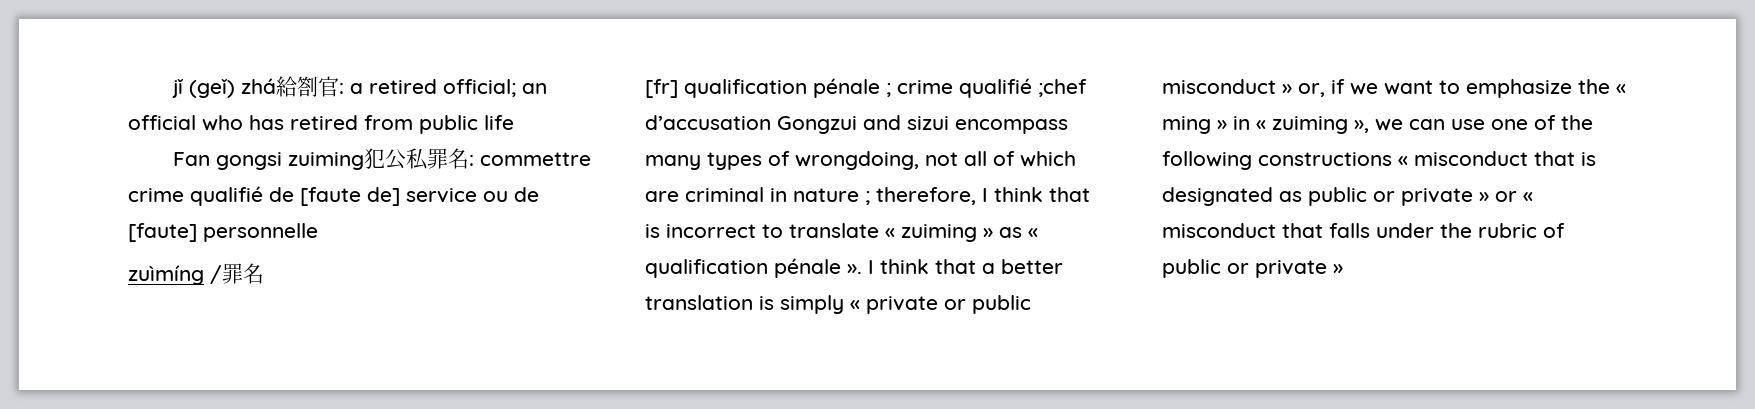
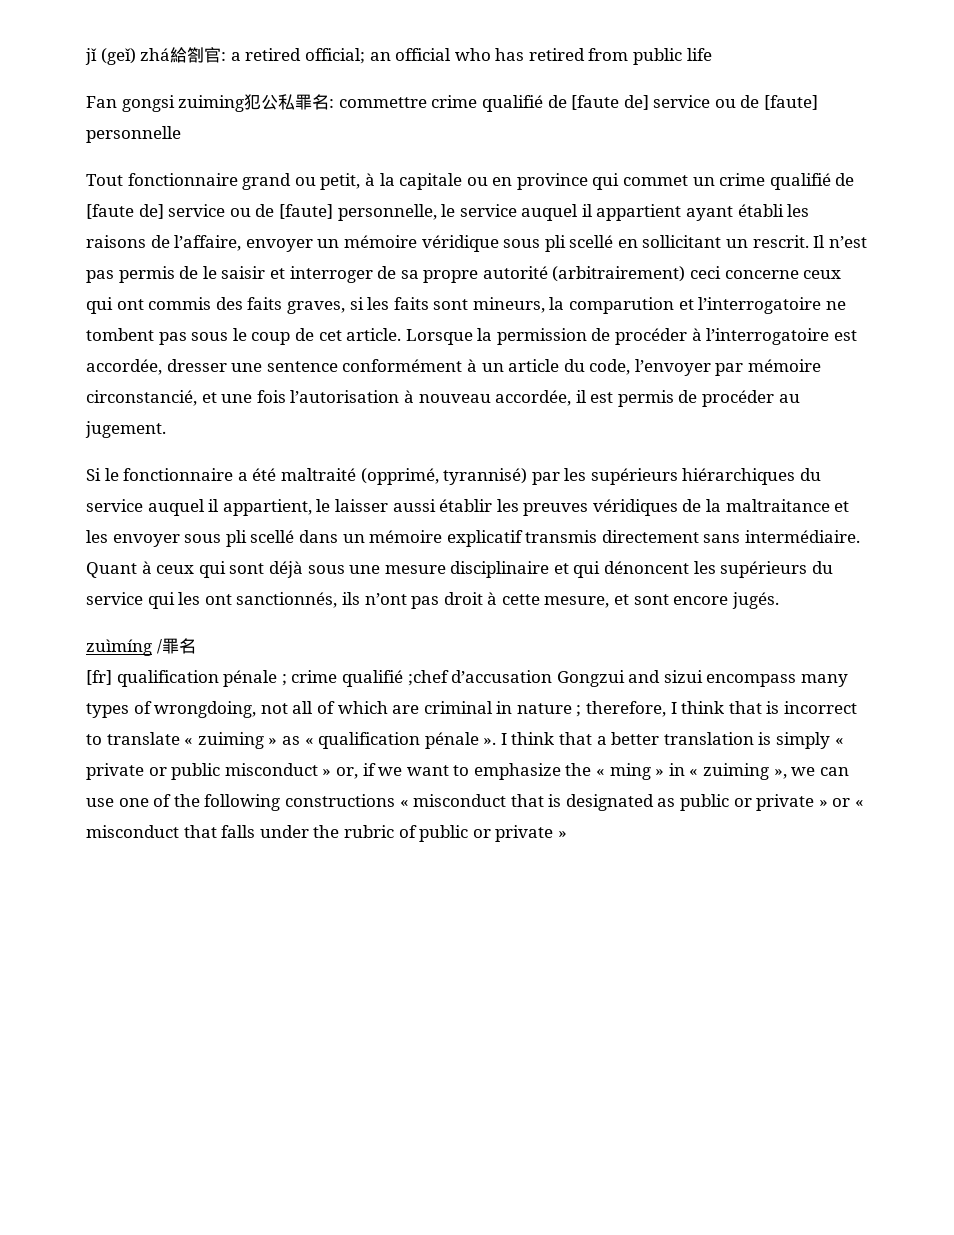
+ Tout fonctionnaire grand ou petit, à la capitale ou en province qui commet un crime qualifié de [faute de] service ou de [faute] personnelle, le service auquel il appartient ayant établi les raisons de l’affaire, envoyer un mémoire véridique sous pli scellé en sollicitant un rescrit. Il n’est pas permis de le saisir et interroger de sa propre autorité (arbitrairement) ceci concerne ceux qui ont commis des faits graves, si les faits sont mineurs, la comparution et l’interrogatoire ne tombent pas sous le coup de cet article. Lorsque la permission de procéder à l’interrogatoire est accordée, dresser une sentence conformément à un article du code, l’envoyer par mémoire circonstancié, et une fois l’autorisation à nouveau accordée, il est permis de procéder au jugement.
+ Si le fonctionnaire a été maltraité (opprimé, tyrannisé) par les supérieurs hiérarchiques du service auquel il appartient, le laisser aussi établir les preuves véridiques de la maltraitance et les envoyer sous pli scellé dans un mémoire explicatif transmis directement sans intermédiaire. Quant à ceux qui sont déjà sous une mesure disciplinaire et qui dénoncent les supérieurs du service qui les ont sanctionnés, ils n’ont pas droit à cette mesure, et sont encore jugés.

